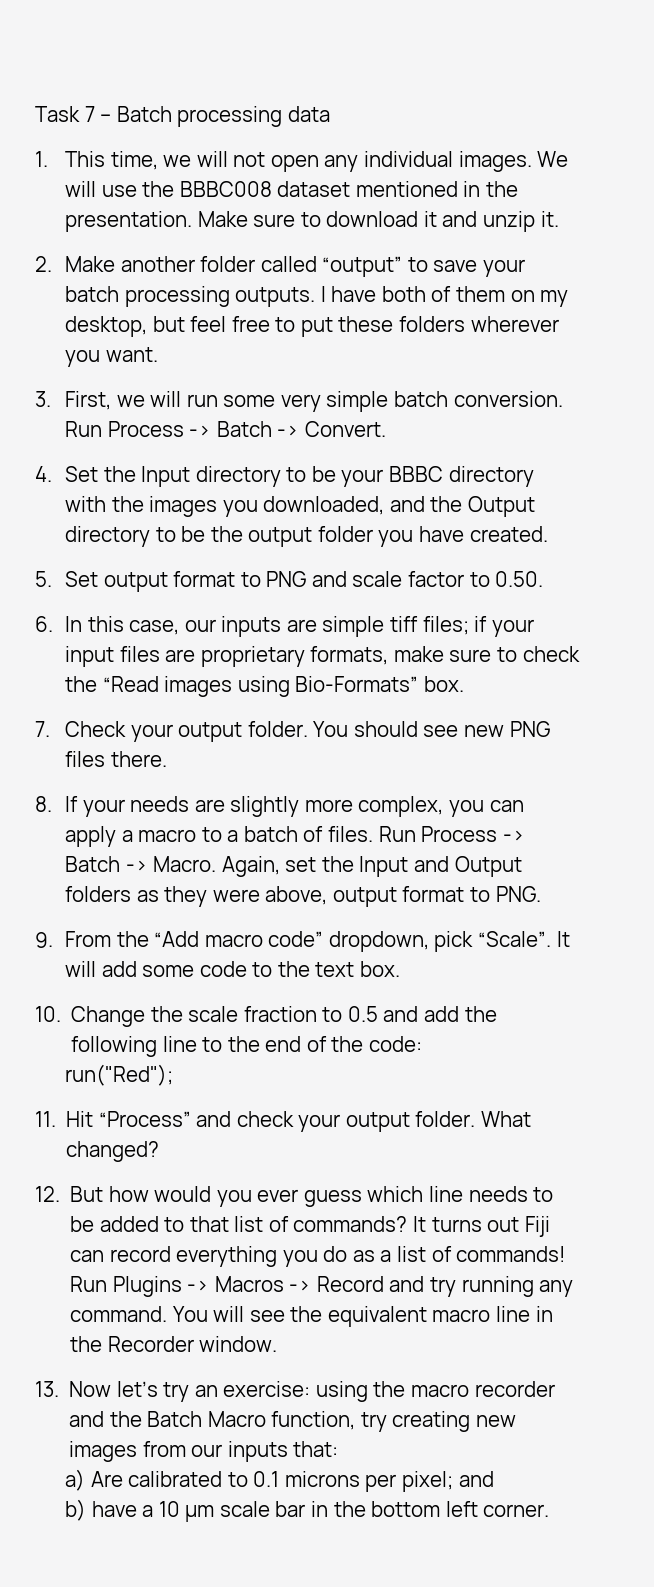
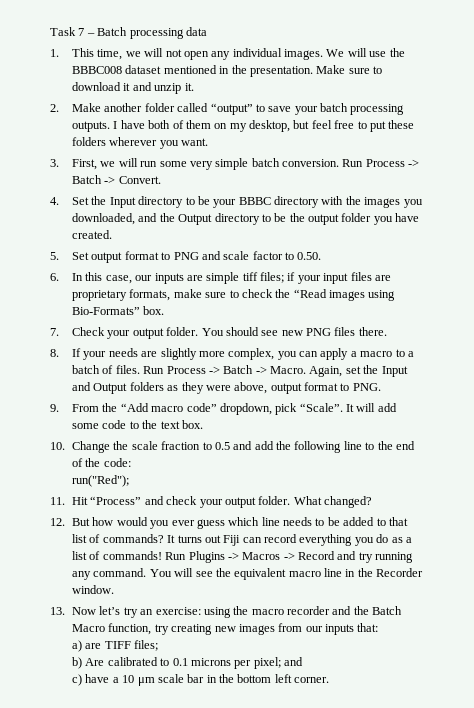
- a) Are calibrated to 0.1 microns per pixel; and
+ a) are TIFF files;
+ b) Are calibrated to 0.1 microns per pixel; and
- b) have a 10 μm scale bar in the bottom left corner.
+ c) have a 10 μm scale bar in the bottom left corner.

